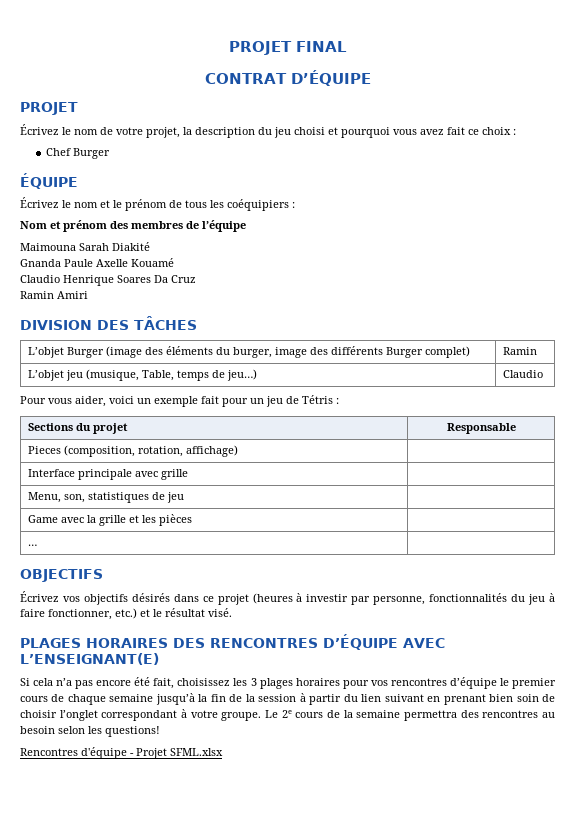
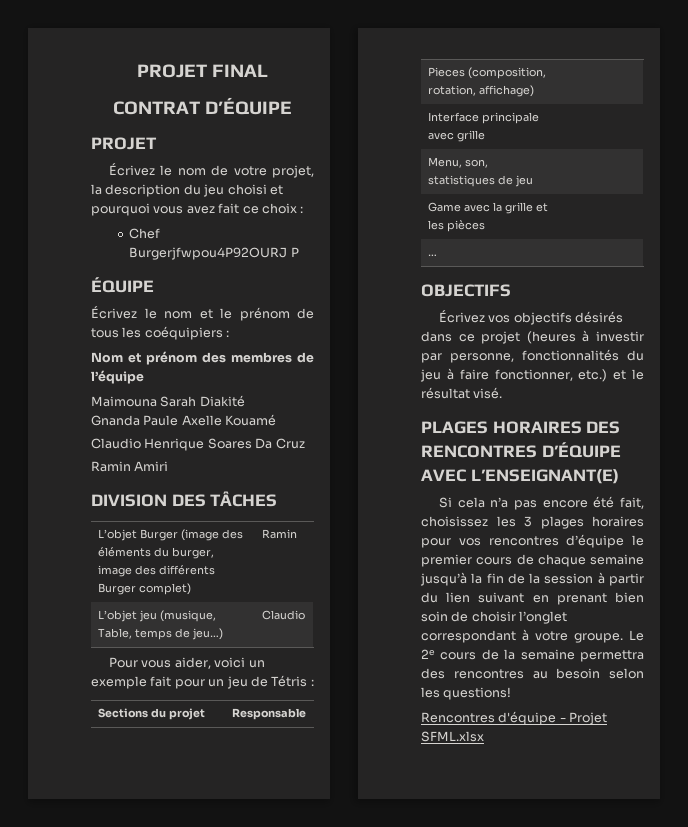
- Chef Burger
+ Chef Burgerjfwpou4P92OURJ P

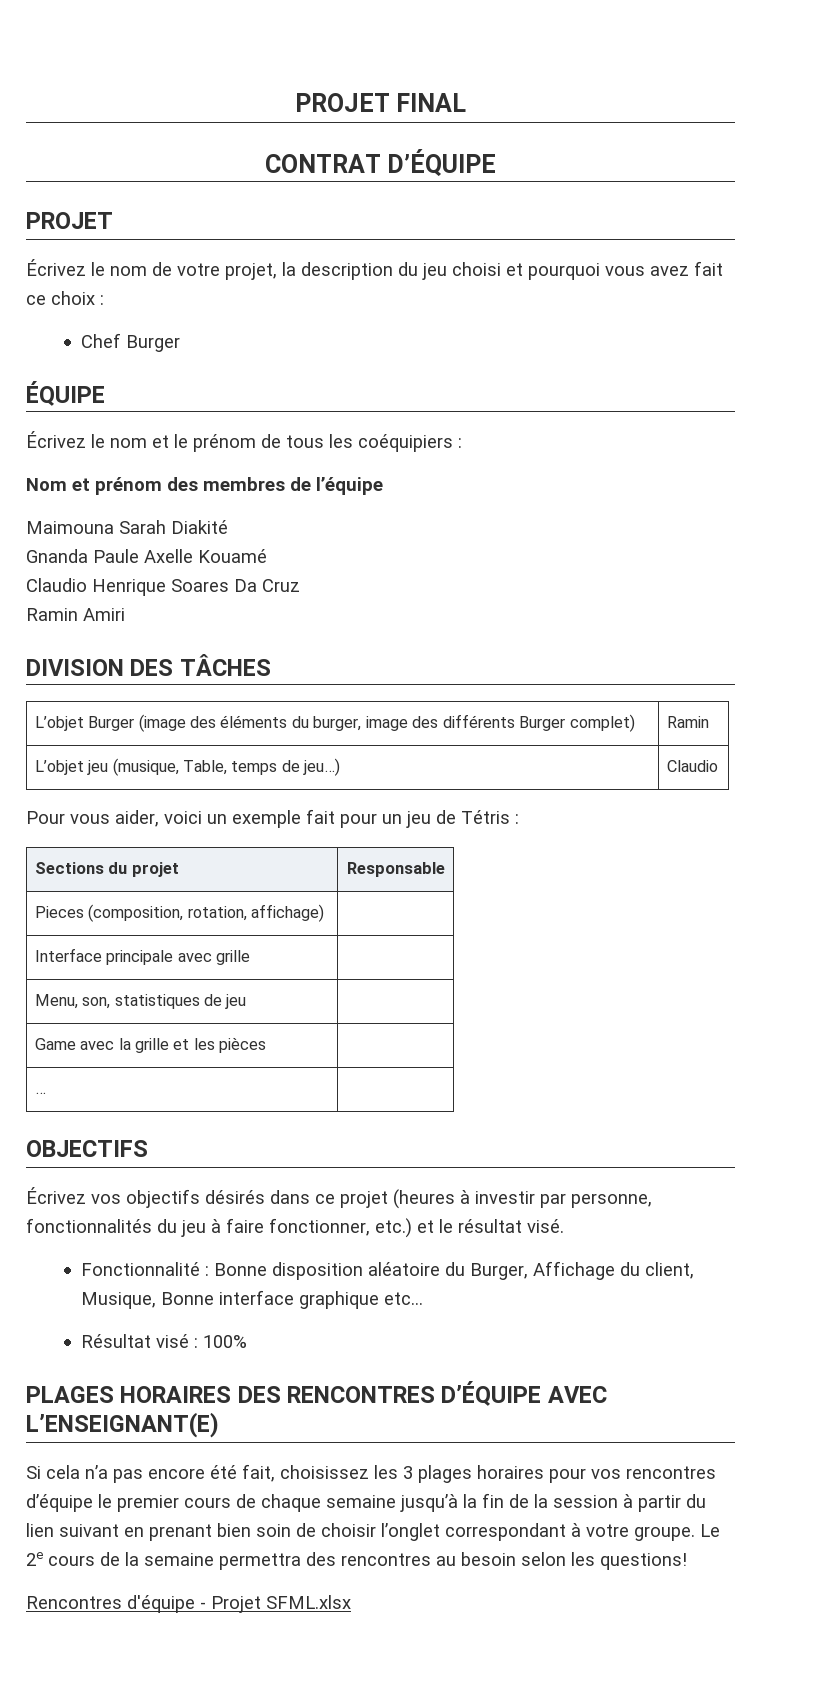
- Chef Burgerjfwpou4P92OURJ P
+ Chef Burger
+ Fonctionnalité : Bonne disposition aléatoire du Burger, Affichage du client, Musique, Bonne interface graphique etc…
+ Résultat visé : 100%

